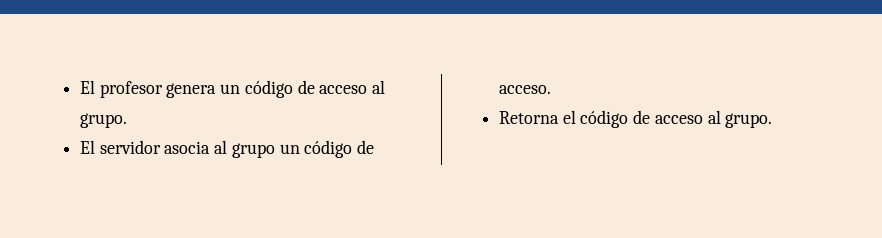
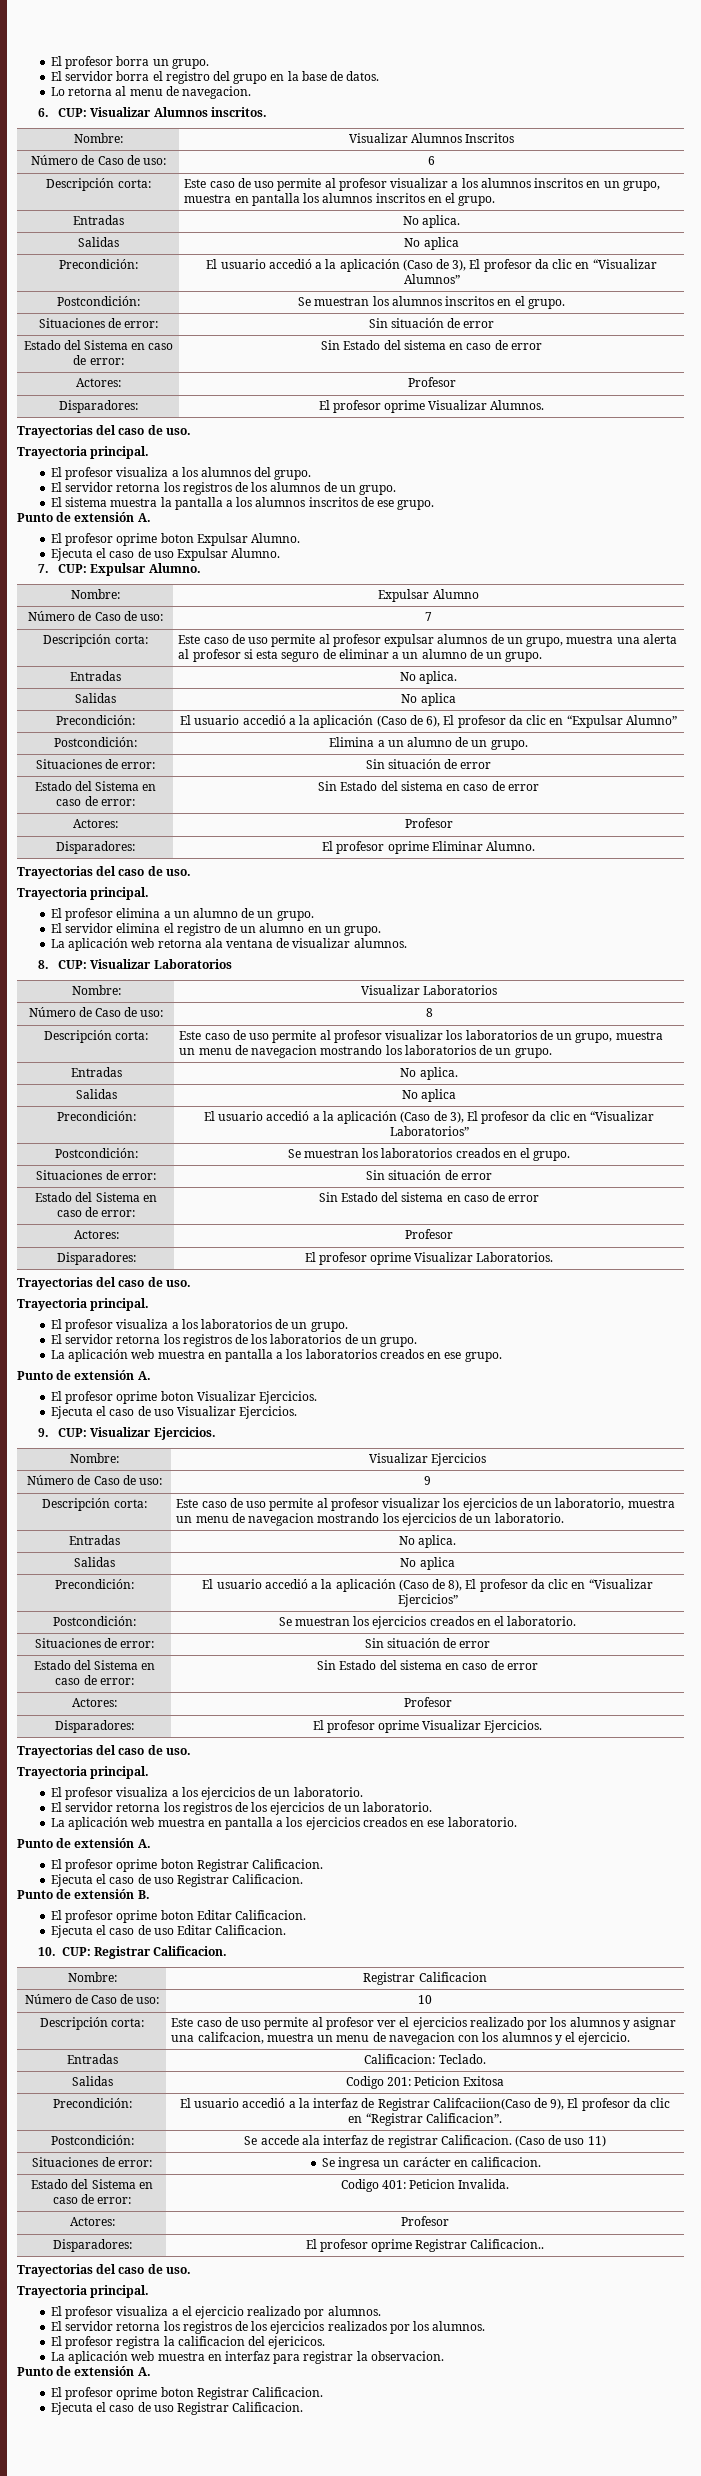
- El profesor genera un código de acceso al grupo.
- El servidor asocia al grupo un código de acceso.
- Retorna el código de acceso al grupo.
+ El profesor borra un grupo.
+ El servidor borra el registro del grupo en la base de datos.
+ Lo retorna al menu de navegacion.
+ 6. CUP: Visualizar Alumnos inscritos.
+ Nombre: | Visualizar Alumnos Inscritos
+ Número de Caso de uso: | 6
+ Descripción corta: | Este caso de uso permite al profesor visualizar a los alumnos inscritos en un grupo, muestra en pantalla los alumnos inscritos en el grupo.
+ Entradas | No aplica.
+ Salidas | No aplica
+ Precondición: | El usuario accedió a la aplicación (Caso de 3), El profesor da clic en “Visualizar Alumnos”
+ Postcondición: | Se muestran los alumnos inscritos en el grupo.
+ Situaciones de error: | Sin situación de error
+ Estado del Sistema en caso de error: | Sin Estado del sistema en caso de error
+ Actores: | Profesor
+ Disparadores: | El profesor oprime Visualizar Alumnos.
+ Trayectorias del caso de uso.
+ Trayectoria principal.
+ El profesor visualiza a los alumnos del grupo.
+ El servidor retorna los registros de los alumnos de un grupo.
+ El sistema muestra la pantalla a los alumnos inscritos de ese grupo.
+ Punto de extensión A.
+ El profesor oprime boton Expulsar Alumno.
+ Ejecuta el caso de uso Expulsar Alumno.
+ 7. CUP: Expulsar Alumno.
+ Nombre: | Expulsar Alumno
+ Número de Caso de uso: | 7
+ Descripción corta: | Este caso de uso permite al profesor expulsar alumnos de un grupo, muestra una alerta al profesor si esta seguro de eliminar a un alumno de un grupo.
+ Entradas | No aplica.
+ Salidas | No aplica
+ Precondición: | El usuario accedió a la aplicación (Caso de 6), El profesor da clic en “Expulsar Alumno”
+ Postcondición: | Elimina a un alumno de un grupo.
+ Situaciones de error: | Sin situación de error
+ Estado del Sistema en caso de error: | Sin Estado del sistema en caso de error
+ Actores: | Profesor
+ Disparadores: | El profesor oprime Eliminar Alumno.
+ Trayectorias del caso de uso.
+ Trayectoria principal.
+ El profesor elimina a un alumno de un grupo.
+ El servidor elimina el registro de un alumno en un grupo.
+ La aplicación web retorna ala ventana de visualizar alumnos.
+ 8. CUP: Visualizar Laboratorios
+ Nombre: | Visualizar Laboratorios
+ Número de Caso de uso: | 8
+ Descripción corta: | Este caso de uso permite al profesor visualizar los laboratorios de un grupo, muestra un menu de navegacion mostrando los laboratorios de un grupo.
+ Entradas | No aplica.
+ Salidas | No aplica
+ Precondición: | El usuario accedió a la aplicación (Caso de 3), El profesor da clic en “Visualizar Laboratorios”
+ Postcondición: | Se muestran los laboratorios creados en el grupo.
+ Situaciones de error: | Sin situación de error
+ Estado del Sistema en caso de error: | Sin Estado del sistema en caso de error
+ Actores: | Profesor
+ Disparadores: | El profesor oprime Visualizar Laboratorios.
+ Trayectorias del caso de uso.
+ Trayectoria principal.
+ El profesor visualiza a los laboratorios de un grupo.
+ El servidor retorna los registros de los laboratorios de un grupo.
+ La aplicación web muestra en pantalla a los laboratorios creados en ese grupo.
+ Punto de extensión A.
+ El profesor oprime boton Visualizar Ejercicios.
+ Ejecuta el caso de uso Visualizar Ejercicios.
+ 9. CUP: Visualizar Ejercicios.
+ Nombre: | Visualizar Ejercicios
+ Número de Caso de uso: | 9
+ Descripción corta: | Este caso de uso permite al profesor visualizar los ejercicios de un laboratorio, muestra un menu de navegacion mostrando los ejercicios de un laboratorio.
+ Entradas | No aplica.
+ Salidas | No aplica
+ Precondición: | El usuario accedió a la aplicación (Caso de 8), El profesor da clic en “Visualizar Ejercicios”
+ Postcondición: | Se muestran los ejercicios creados en el laboratorio.
+ Situaciones de error: | Sin situación de error
+ Estado del Sistema en caso de error: | Sin Estado del sistema en caso de error
+ Actores: | Profesor
+ Disparadores: | El profesor oprime Visualizar Ejercicios.
+ Trayectorias del caso de uso.
+ Trayectoria principal.
+ El profesor visualiza a los ejercicios de un laboratorio.
+ El servidor retorna los registros de los ejercicios de un laboratorio.
+ La aplicación web muestra en pantalla a los ejercicios creados en ese laboratorio.
+ Punto de extensión A.
+ El profesor oprime boton Registrar Calificacion.
+ Ejecuta el caso de uso Registrar Calificacion.
+ Punto de extensión B.
+ El profesor oprime boton Editar Calificacion.
+ Ejecuta el caso de uso Editar Calificacion.
+ 10. CUP: Registrar Calificacion.
+ Nombre: | Registrar Calificacion
+ Número de Caso de uso: | 10
+ Descripción corta: | Este caso de uso permite al profesor ver el ejercicios realizado por los alumnos y asignar una califcacion, muestra un menu de navegacion con los alumnos y el ejercicio.
+ Entradas | Calificacion: Teclado.
+ Salidas | Codigo 201: Peticion Exitosa
+ Precondición: | El usuario accedió a la interfaz de Registrar Califcaciion(Caso de 9), El profesor da clic en “Registrar Calificacion”.
+ Postcondición: | Se accede ala interfaz de registrar Calificacion. (Caso de uso 11)
+ Situaciones de error: | Se ingresa un carácter en calificacion.
+ Estado del Sistema en caso de error: | Codigo 401: Peticion Invalida.
+ Actores: | Profesor
+ Disparadores: | El profesor oprime Registrar Calificacion..
+ Trayectorias del caso de uso.
+ Trayectoria principal.
+ El profesor visualiza a el ejercicio realizado por alumnos.
+ El servidor retorna los registros de los ejercicios realizados por los alumnos.
+ El profesor registra la calificacion del ejericicos.
+ La aplicación web muestra en interfaz para registrar la observacion.
+ Punto de extensión A.
+ El profesor oprime boton Registrar Calificacion.
+ Ejecuta el caso de uso Registrar Calificacion.

